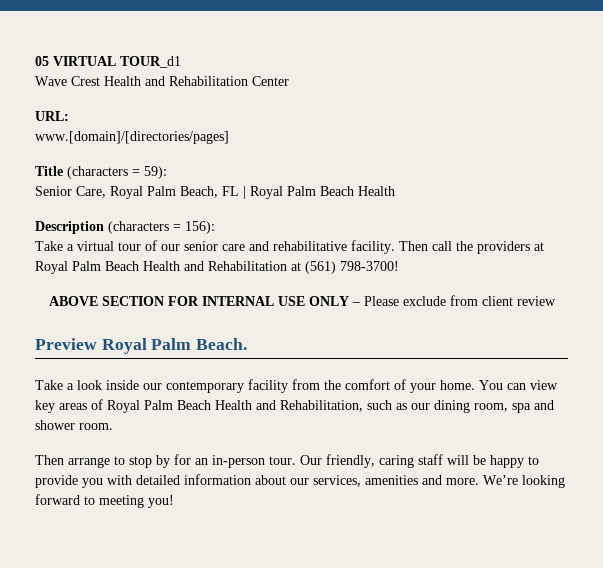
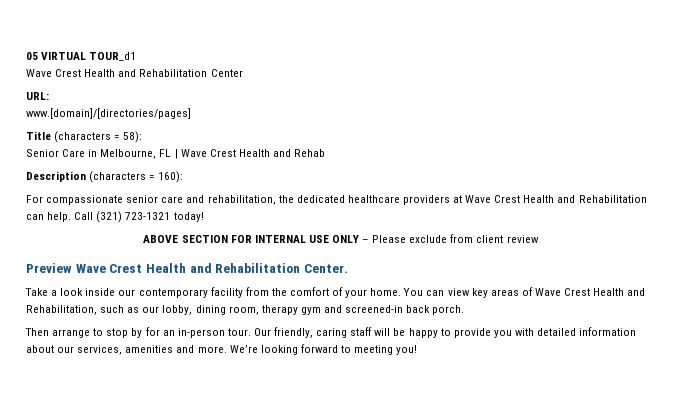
- Title (characters = 59):
+ Title (characters = 58):
- Senior Care, Royal Palm Beach, FL | Royal Palm Beach Health
+ Senior Care in Melbourne, FL | Wave Crest Health and Rehab
- Description (characters = 156):
- Take a virtual tour of our senior care and rehabilitative facility. Then call the providers at Royal Palm Beach Health and Rehabilitation at (561) 798-3700!
+ Description (characters = 160):
+ For compassionate senior care and rehabilitation, the dedicated healthcare providers at Wave Crest Health and Rehabilitation can help. Call (321) 723-1321 today!
- Preview Royal Palm Beach.
+ Preview Wave Crest Health and Rehabilitation Center.
- You can view key areas of Royal Palm Beach Health and Rehabilitation, such as our dining room, spa and shower room.
+ You can view key areas of Wave Crest Health and Rehabilitation, such as our lobby, dining room, therapy gym and screened-in back porch.

